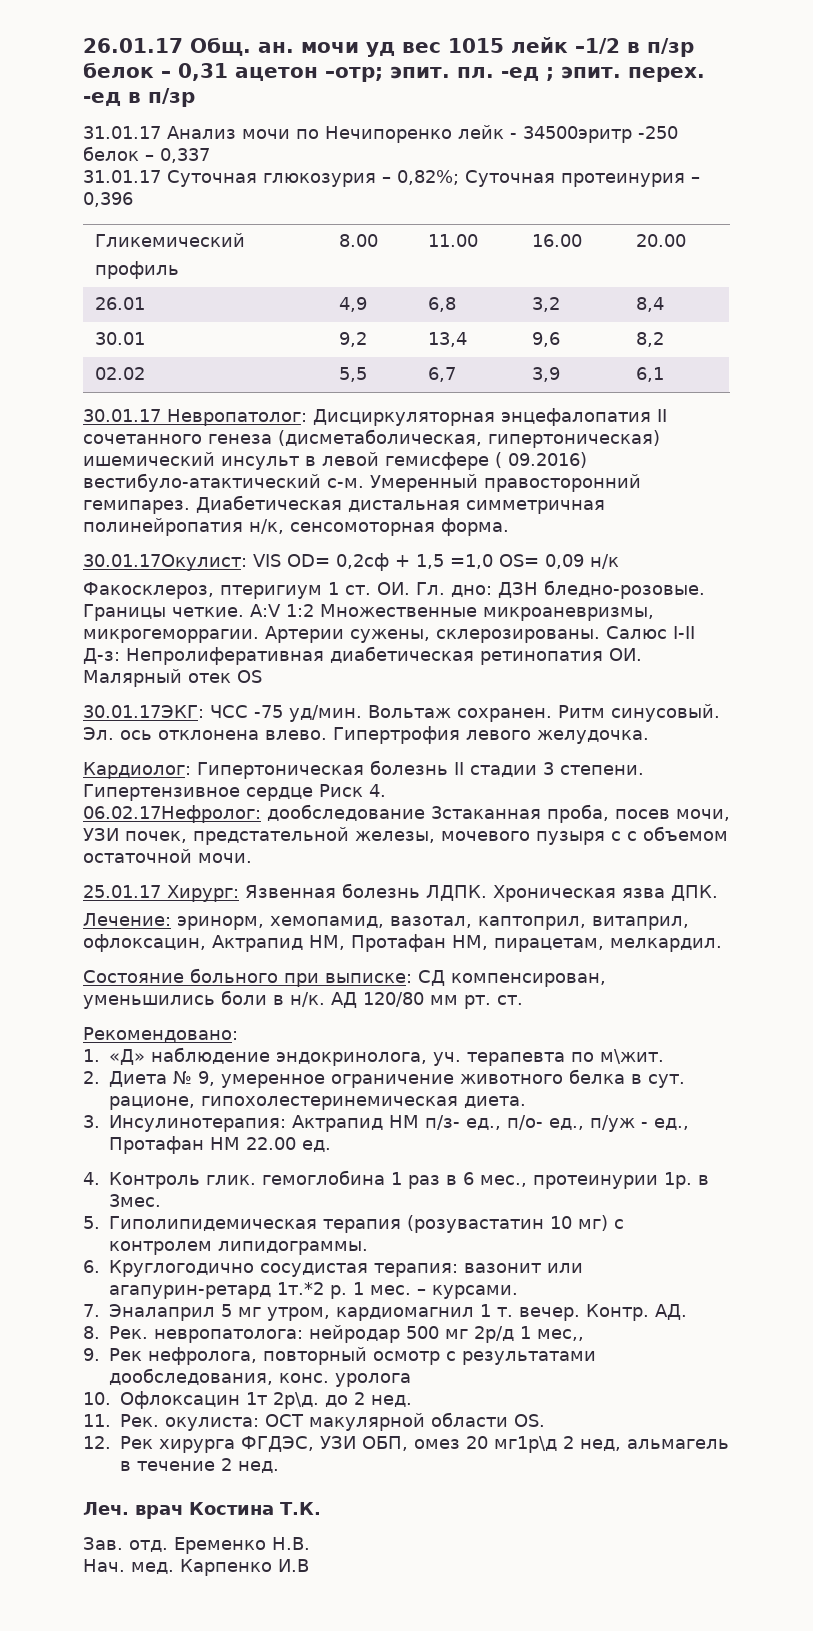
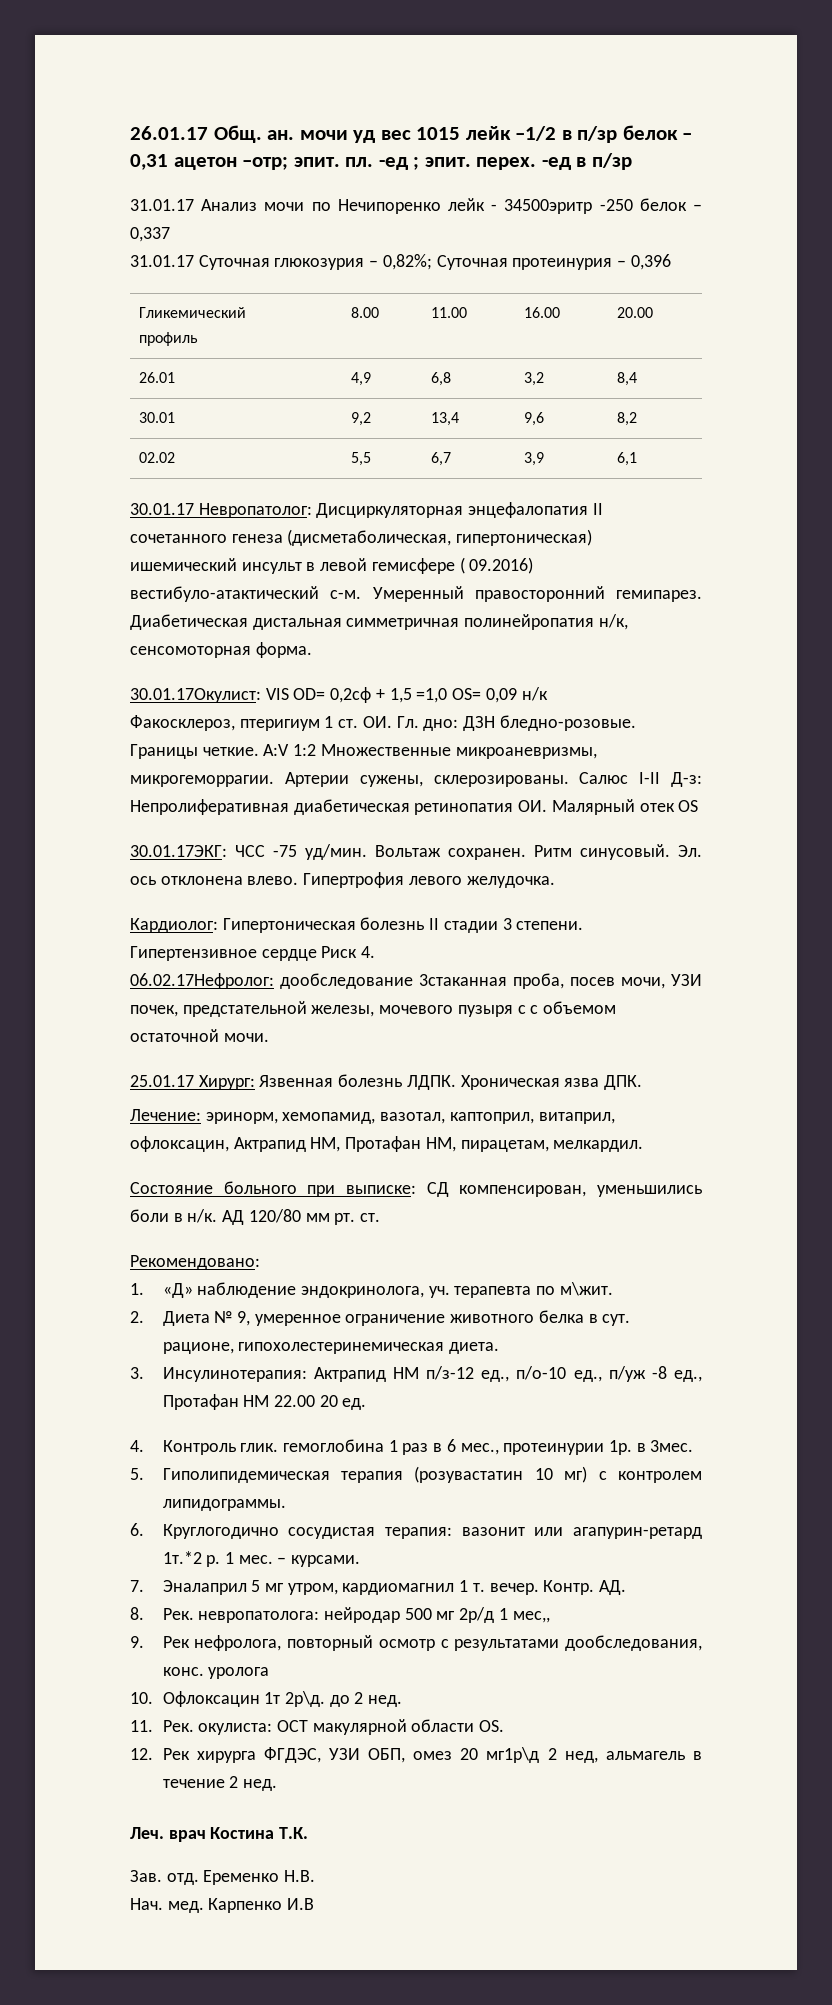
- 3. Инсулинотерапия: Актрапид НМ п/з- ед., п/о- ед., п/уж - ед., Протафан НМ 22.00 ед.
+ 3. Инсулинотерапия: Актрапид НМ п/з-12 ед., п/о-10 ед., п/уж -8 ед., Протафан НМ 22.00 20 ед.

